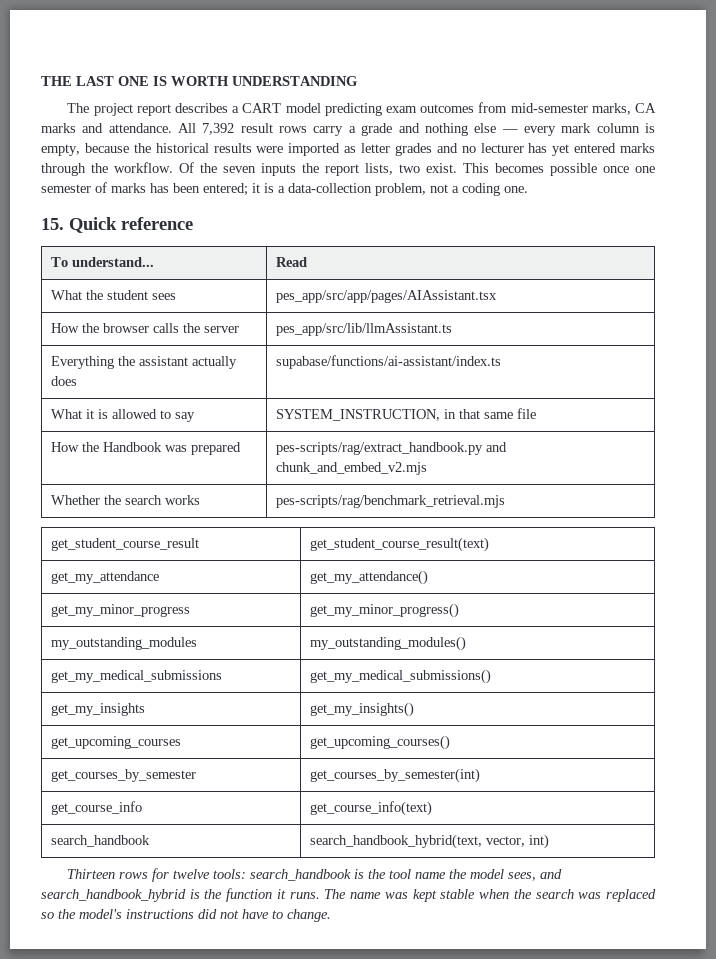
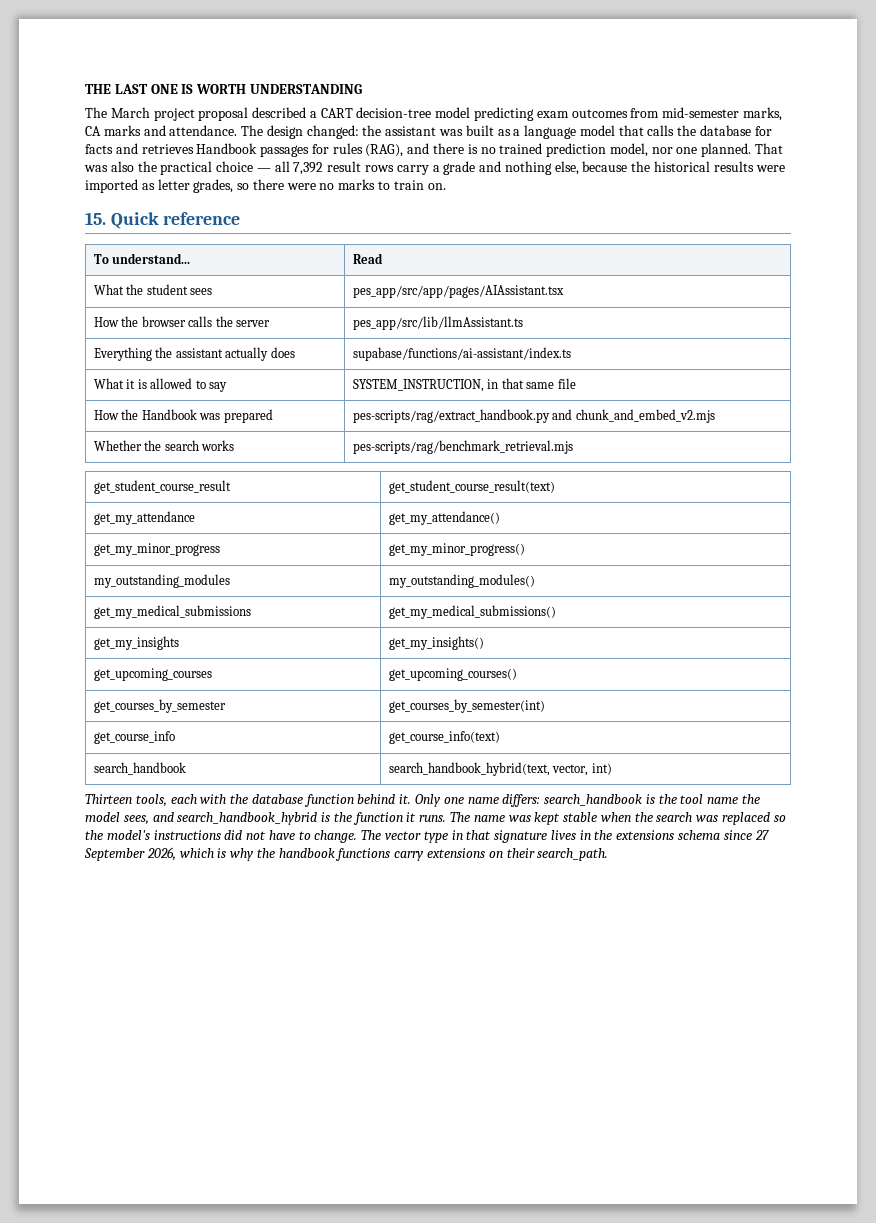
- The project report describes a CART model predicting exam outcomes from mid-semester marks, CA marks and attendance.
+ The March project proposal described a CART decision-tree model predicting exam outcomes from mid-semester marks, CA marks and attendance.
- All 7,392 result rows carry a grade and nothing else — every mark column is empty, because the historical results were imported as letter grades and no lecturer has yet entered marks through the workflow. Of the seven inputs the report lists, two exist. This becomes possible once one semester of marks has been entered; it is a data-collection problem, not a coding one.
+ The design changed: the assistant was built as a language model that calls the database for facts and retrieves Handbook passages for rules (RAG), and there is no trained prediction model, nor one planned. That was also the practical choice — all 7,392 result rows carry a grade and nothing else, because the historical results were imported as letter grades, so there were no marks to train on.
- Thirteen rows for twelve tools: search_handbook is the tool name the model sees, and search_handbook_hybrid is the function it runs.
+ Thirteen tools, each with the database function behind it. Only one name differs: search_handbook is the tool name the model sees, and search_handbook_hybrid is the function it runs.
+ The vector type in that signature lives in the extensions schema since 27 September 2026, which is why the handbook functions carry extensions on their search_path.

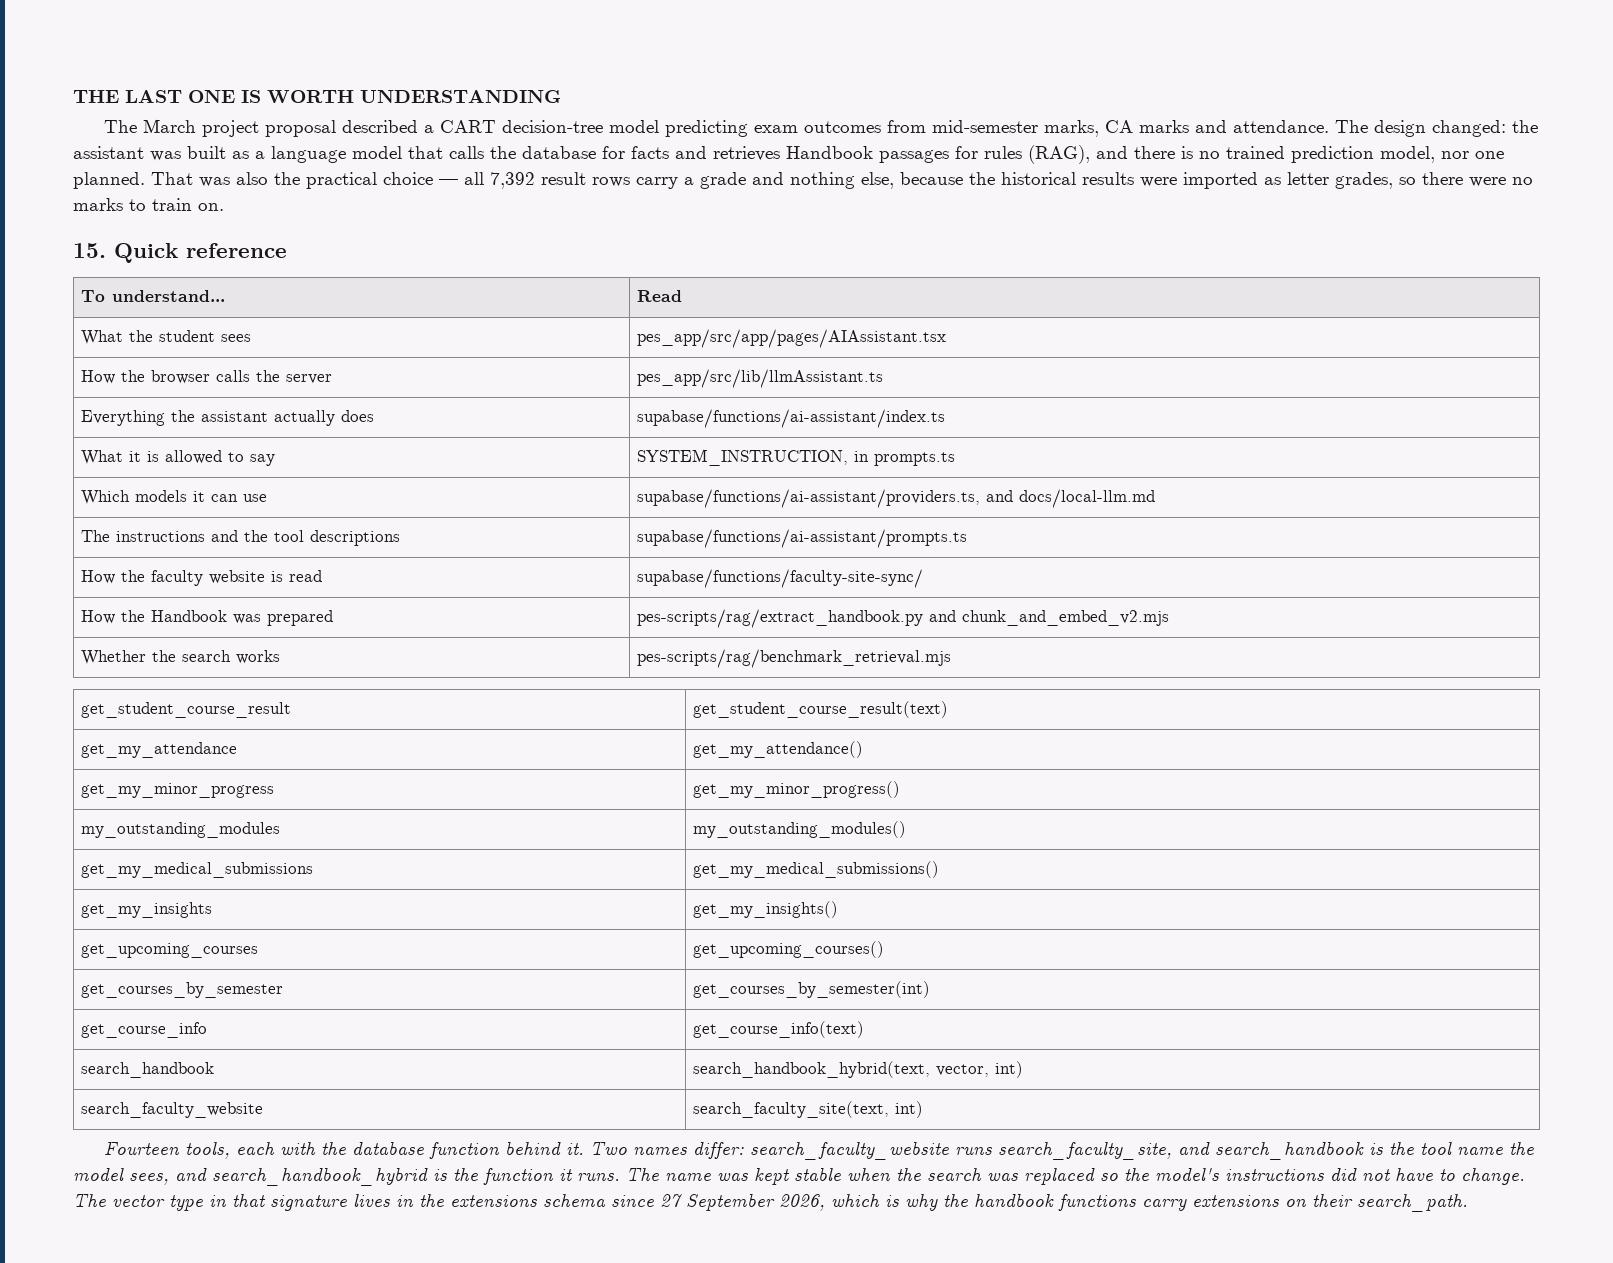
- What it is allowed to say | SYSTEM_INSTRUCTION, in that same file
+ What it is allowed to say | SYSTEM_INSTRUCTION, in prompts.ts
+ Which models it can use | supabase/functions/ai-assistant/providers.ts, and docs/local-llm.md
+ The instructions and the tool descriptions | supabase/functions/ai-assistant/prompts.ts
+ How the faculty website is read | supabase/functions/faculty-site-sync/
- Thirteen tools, each with the database function behind it.
+ search_faculty_website | search_faculty_site(text, int)
+ Fourteen tools, each with the database function behind it.
- Only one name differs: search_handbook is the tool name the model sees, and search_handbook_hybrid is the function it runs.
+ Two names differ: search_faculty_website runs search_faculty_site, and search_handbook is the tool name the model sees, and search_handbook_hybrid is the function it runs.

